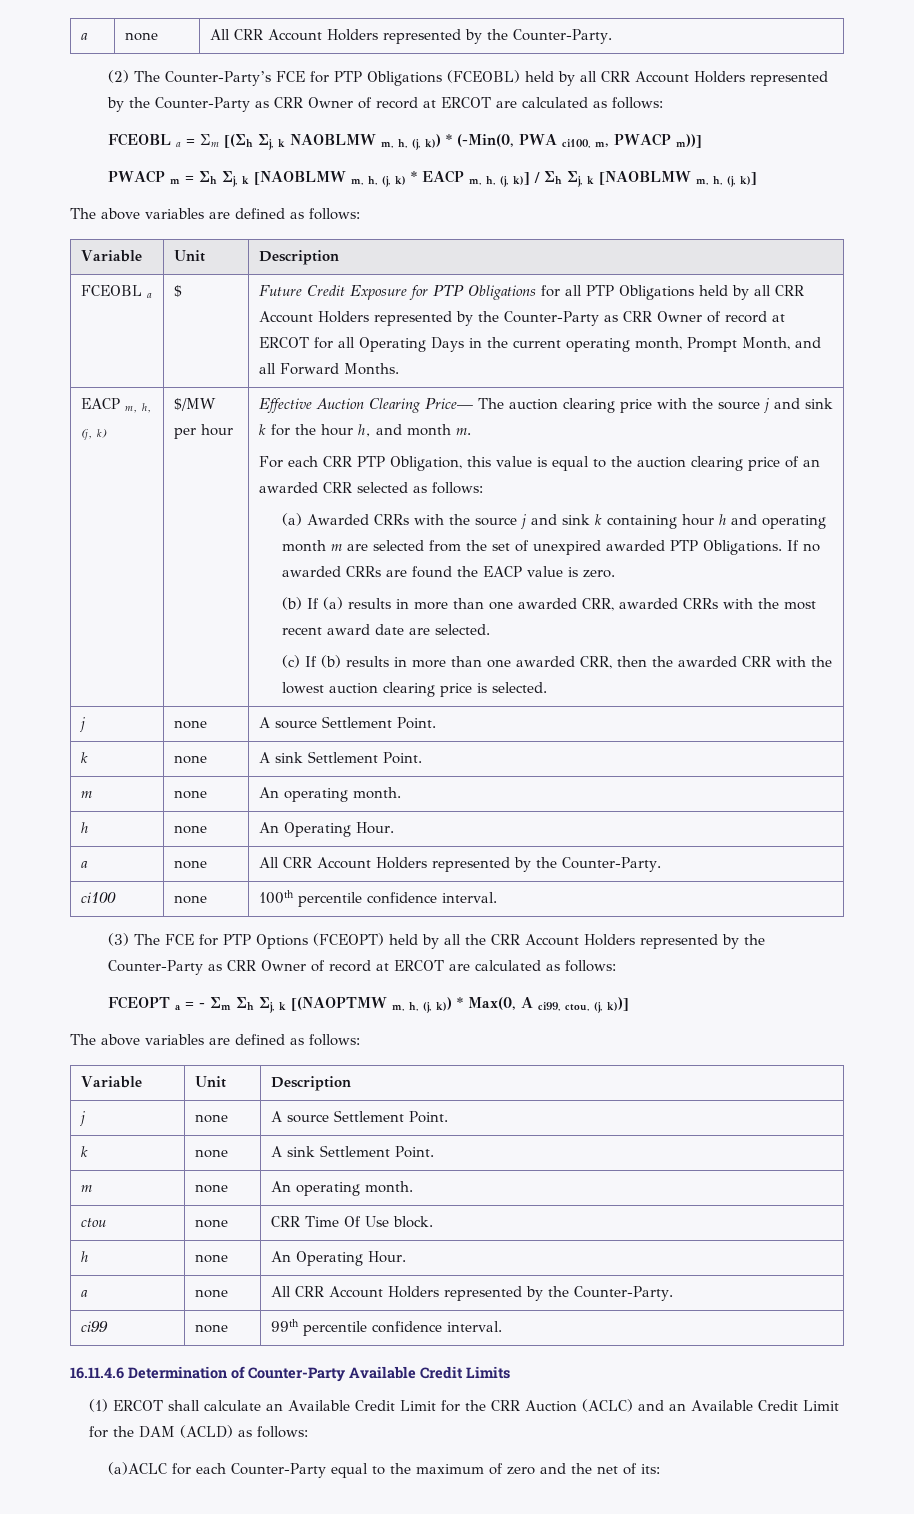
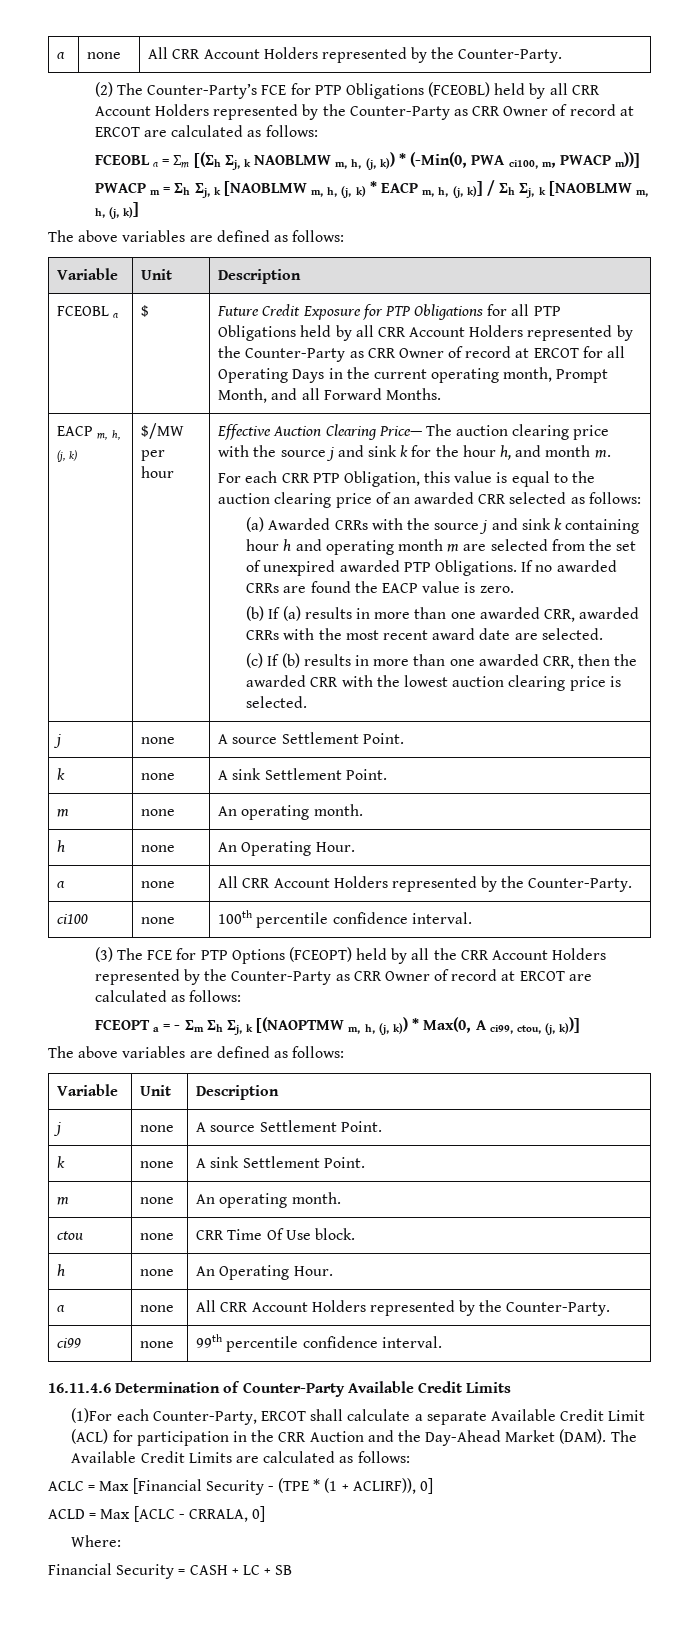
- (1) ERCOT shall calculate an Available Credit Limit for the CRR Auction (ACLC) and an Available Credit Limit for the DAM (ACLD) as follows:
- (a)ACLC for each Counter-Party equal to the maximum of zero and the net of its:
+ (1)For each Counter-Party, ERCOT shall calculate a separate Available Credit Limit (ACL) for participation in the CRR Auction and the Day-Ahead Market (DAM). The Available Credit Limits are calculated as follows:
+ ACLC = Max [Financial Security - (TPE * (1 + ACLIRF)), 0]
+ ACLD = Max [ACLC - CRRALA, 0]
+ Where:
+ Financial Security = CASH + LC + SB

